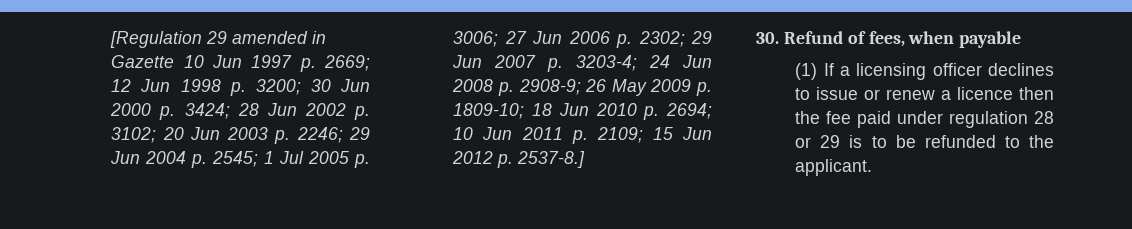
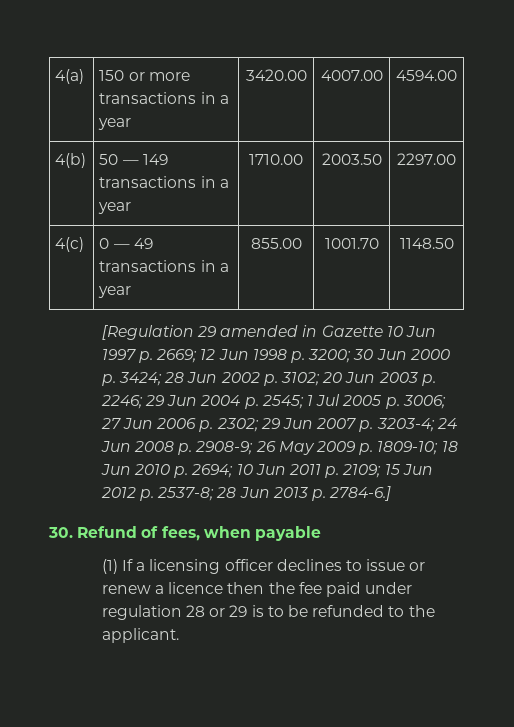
+ 4(a) | 150 or more transactions in a year | 3420.00 | 4007.00 | 4594.00
+ 4(b) | 50 — 149 transactions in a year | 1710.00 | 2003.50 | 2297.00
+ 4(c) | 0 — 49 transactions in a year | 855.00 | 1001.70 | 1148.50
- 15 Jun 2012 p. 2537-8.]
+ 15 Jun 2012 p. 2537-8; 28 Jun 2013 p. 2784-6.]

